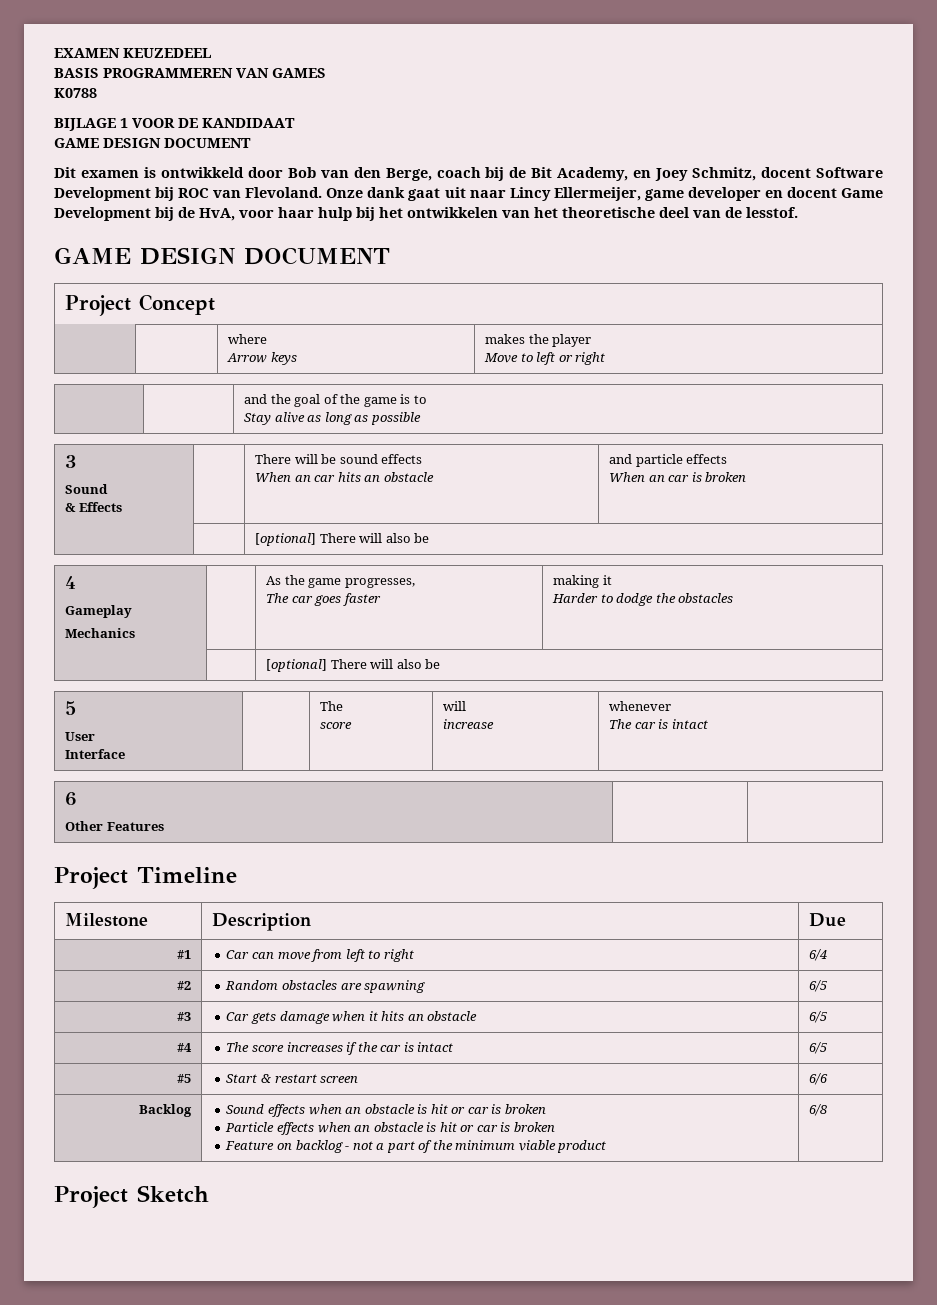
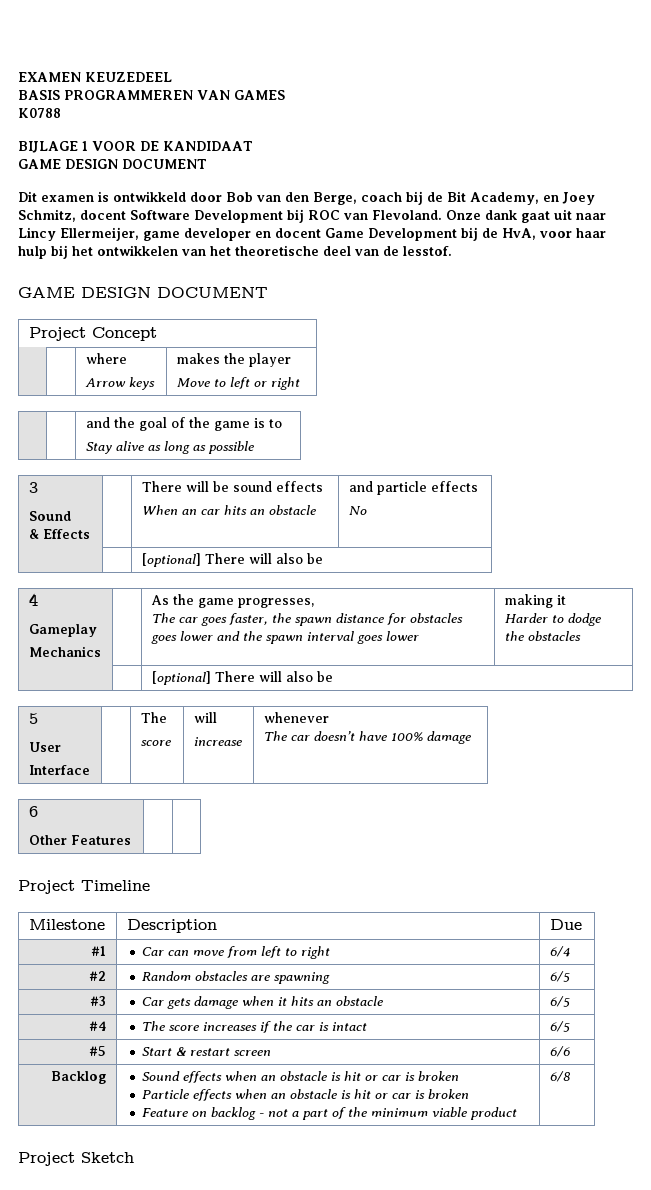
  3
  Sound
  & Effects | | There will be sound effects
  When an car hits an obstacle | and particle effects
- When an car is broken
+ No
  4
  Gameplay
  Mechanics | | As the game progresses,
- The car goes faster | making it
+ The car goes faster, the spawn distance for obstacles goes lower and the spawn interval goes lower | making it
  5
  User
  Interface | | The
  score | will
  increase | whenever
- The car is intact
+ The car doesn’t have 100% damage

